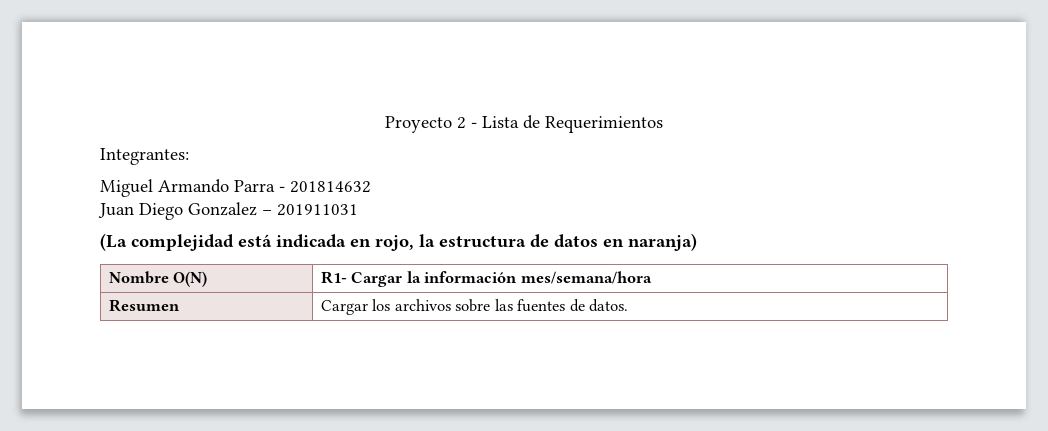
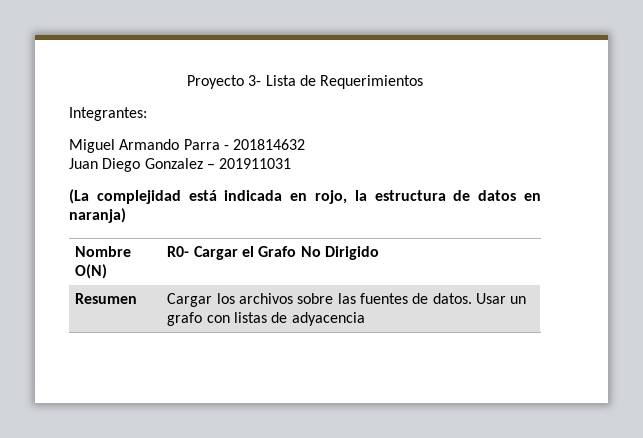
- Proyecto 2 - Lista de Requerimientos
+ Proyecto 3- Lista de Requerimientos
- Nombre O(N) | R1- Cargar la información mes/semana/hora
+ Nombre O(N) | R0- Cargar el Grafo No Dirigido
- Resumen | Cargar los archivos sobre las fuentes de datos.
+ Resumen | Cargar los archivos sobre las fuentes de datos. Usar un grafo con listas de adyacencia

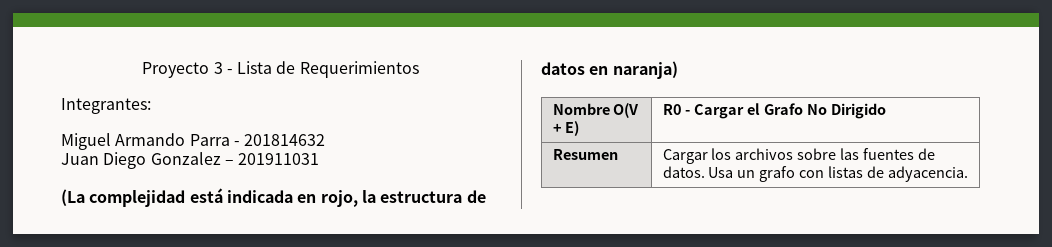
- Proyecto 3- Lista de Requerimientos
+ Proyecto 3 - Lista de Requerimientos
- Nombre O(N) | R0- Cargar el Grafo No Dirigido
+ Nombre O(V + E) | R0 - Cargar el Grafo No Dirigido
- Resumen | Cargar los archivos sobre las fuentes de datos. Usar un grafo con listas de adyacencia
+ Resumen | Cargar los archivos sobre las fuentes de datos. Usa un grafo con listas de adyacencia.

